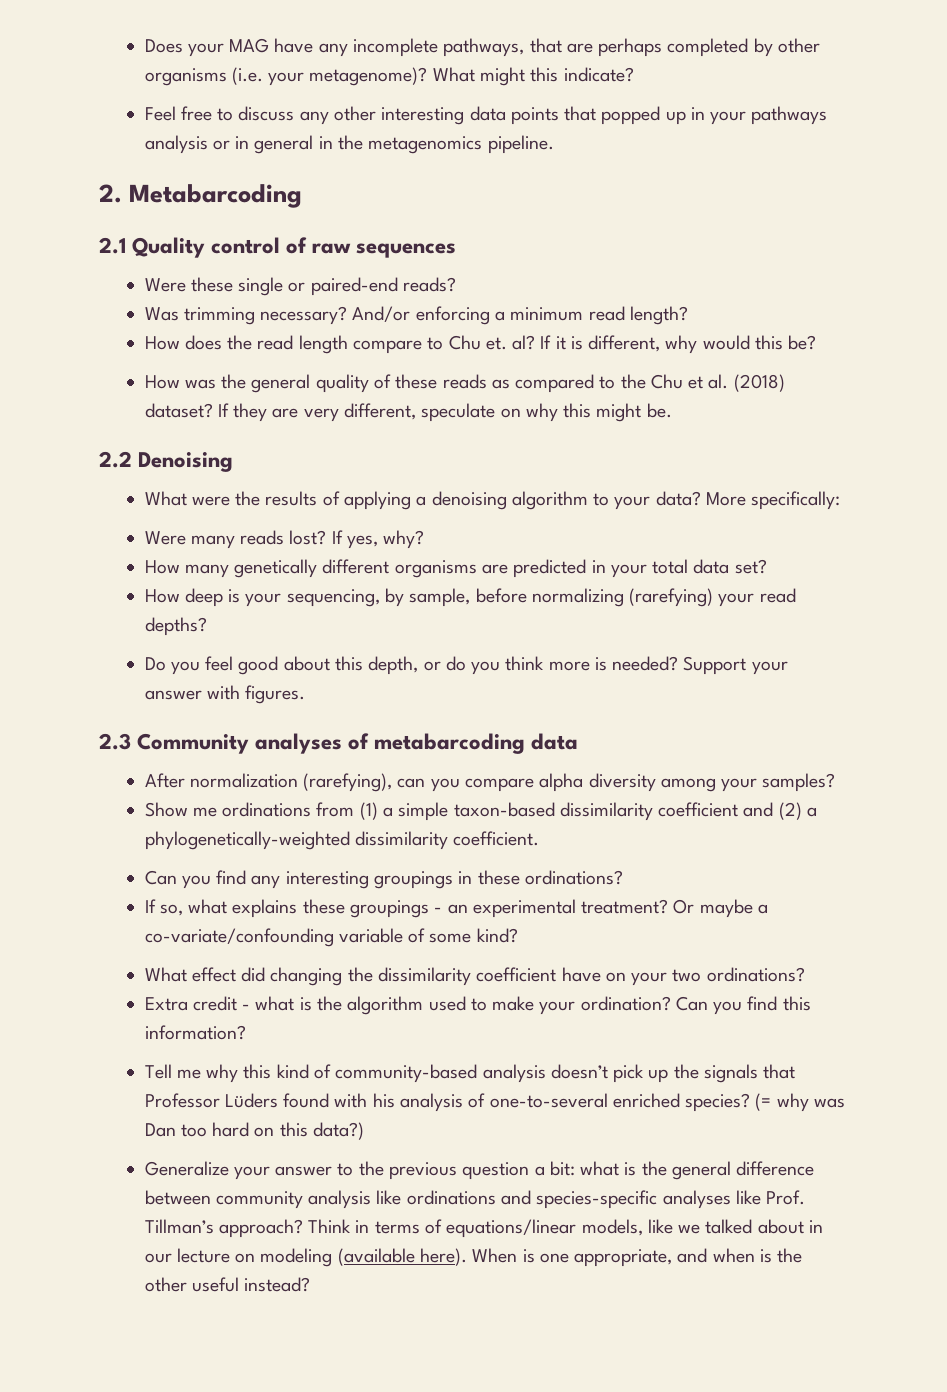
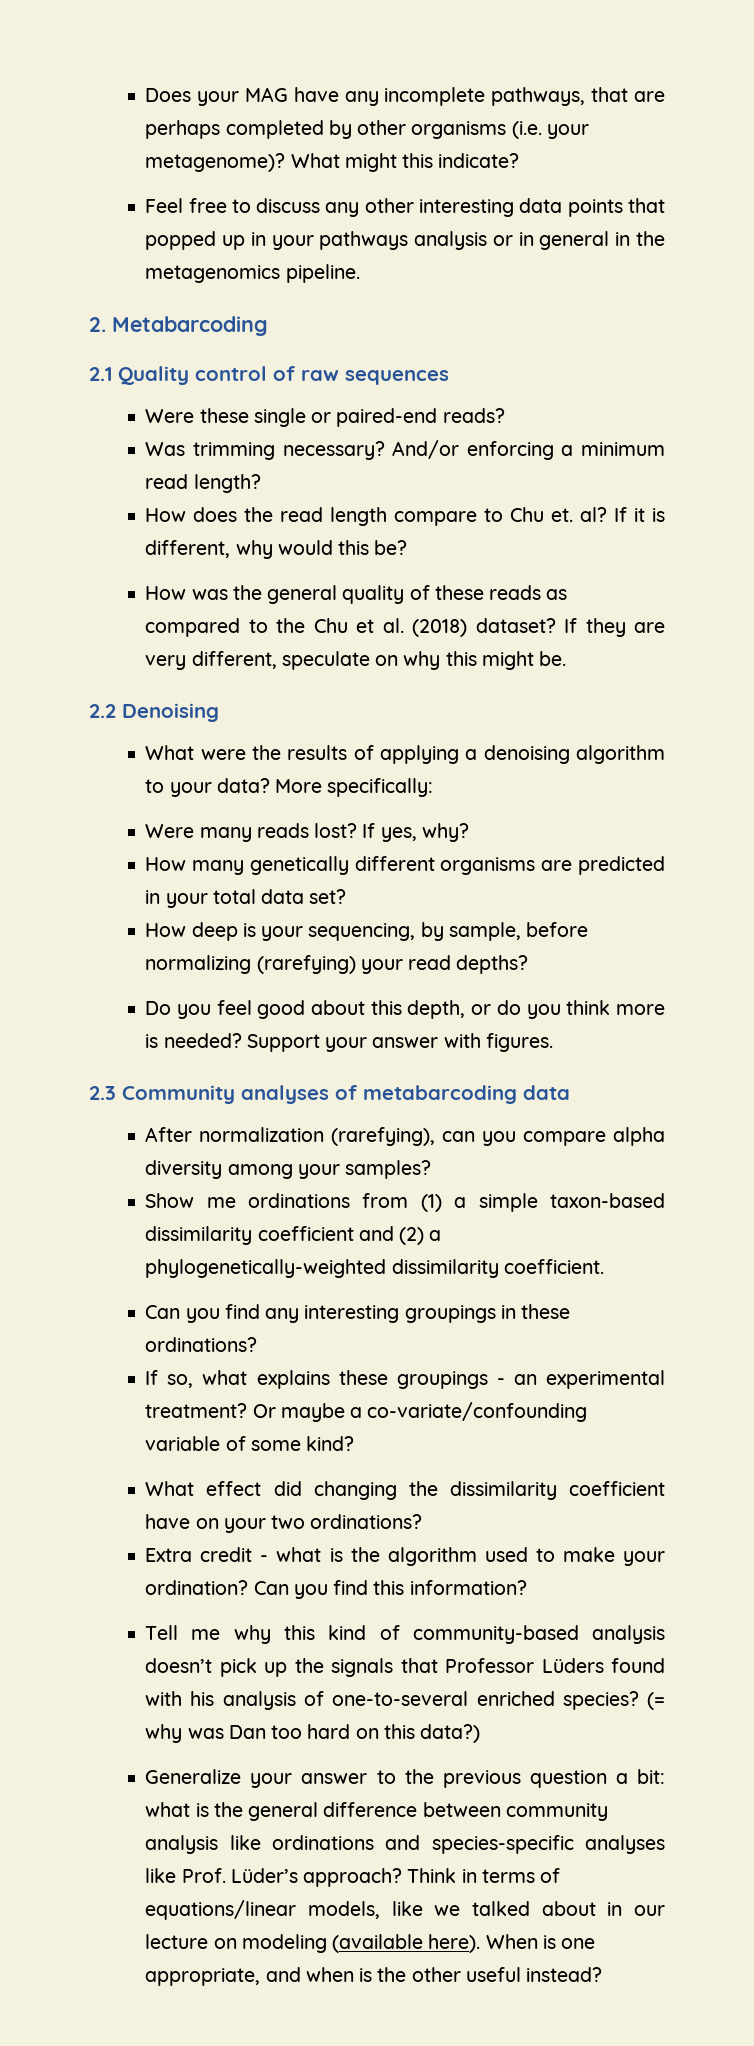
- Generalize your answer to the previous question a bit: what is the general difference between community analysis like ordinations and species-specific analyses like Prof. Tillman’s approach?
+ Generalize your answer to the previous question a bit: what is the general difference between community analysis like ordinations and species-specific analyses like Prof. Lüder’s approach?

